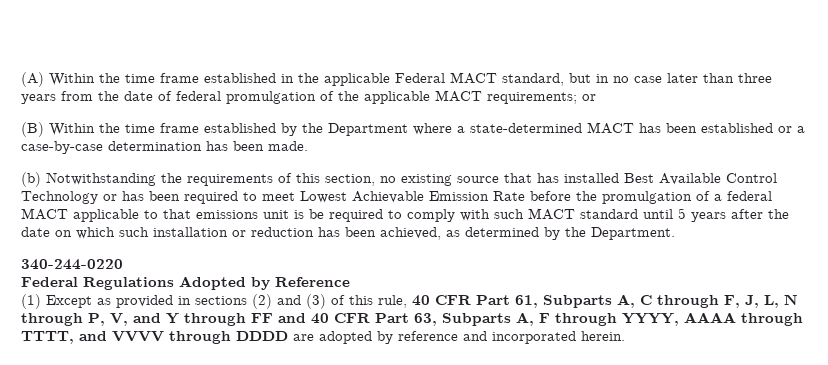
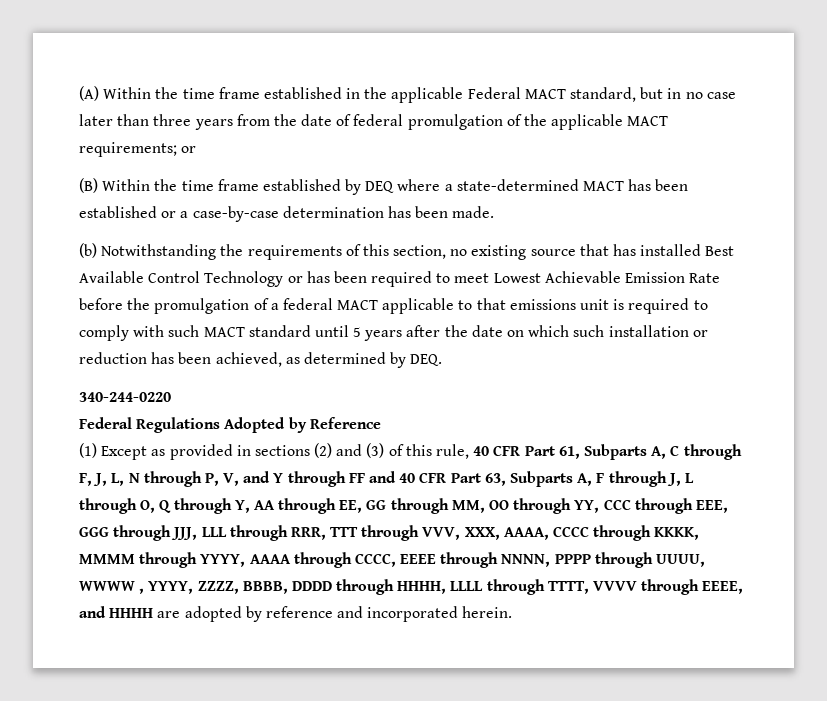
- (B) Within the time frame established by the Department where a state-determined MACT has been established or a case-by-case determination has been made.
+ (B) Within the time frame established by DEQ where a state-determined MACT has been established or a case-by-case determination has been made.
- (b) Notwithstanding the requirements of this section, no existing source that has installed Best Available Control Technology or has been required to meet Lowest Achievable Emission Rate before the promulgation of a federal MACT applicable to that emissions unit is be required to comply with such MACT standard until 5 years after the date on which such installation or reduction has been achieved, as determined by the Department.
+ (b) Notwithstanding the requirements of this section, no existing source that has installed Best Available Control Technology or has been required to meet Lowest Achievable Emission Rate before the promulgation of a federal MACT applicable to that emissions unit is required to comply with such MACT standard until 5 years after the date on which such installation or reduction has been achieved, as determined by DEQ.
- (1) Except as provided in sections (2) and (3) of this rule, 40 CFR Part 61, Subparts A, C through F, J, L, N through P, V, and Y through FF and 40 CFR Part 63, Subparts A, F through YYYY, AAAA through TTTT, and VVVV through DDDD are adopted by reference and incorporated herein.
+ (1) Except as provided in sections (2) and (3) of this rule, 40 CFR Part 61, Subparts A, C through F, J, L, N through P, V, and Y through FF and 40 CFR Part 63, Subparts A, F through J, L through O, Q through Y, AA through EE, GG through MM, OO through YY, CCC through EEE, GGG through JJJ, LLL through RRR, TTT through VVV, XXX, AAAA, CCCC through KKKK, MMMM through YYYY, AAAA through CCCC, EEEE through NNNN, PPPP through UUUU, WWWW , YYYY, ZZZZ, BBBB, DDDD through HHHH, LLLL through TTTT, VVVV through EEEE, and HHHH are adopted by reference and incorporated herein.

